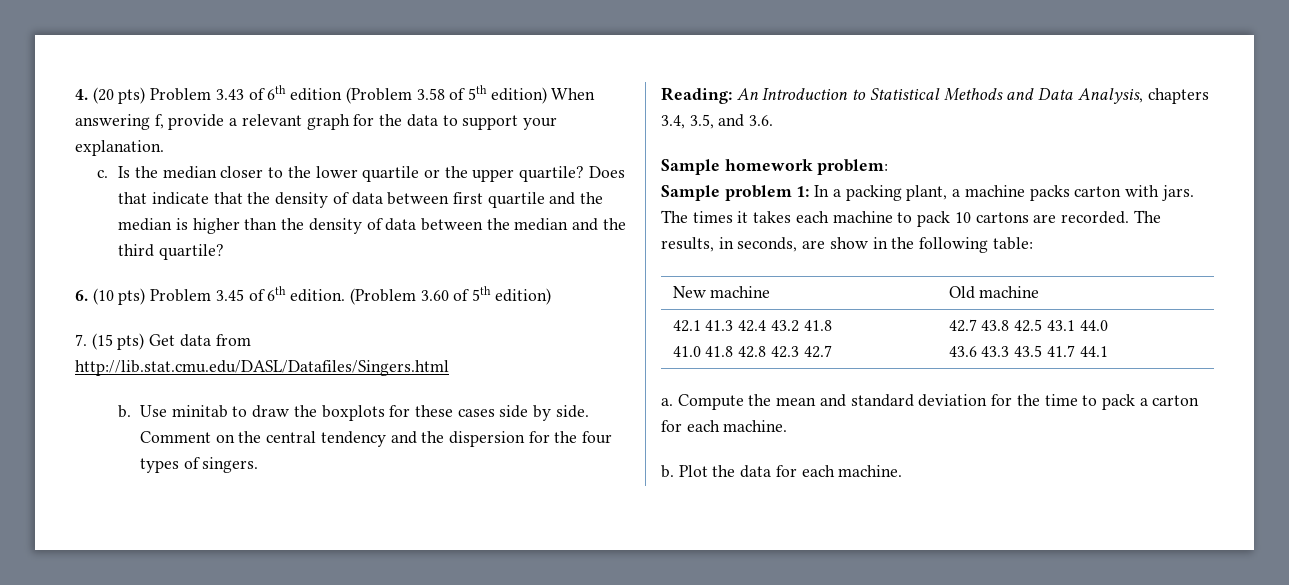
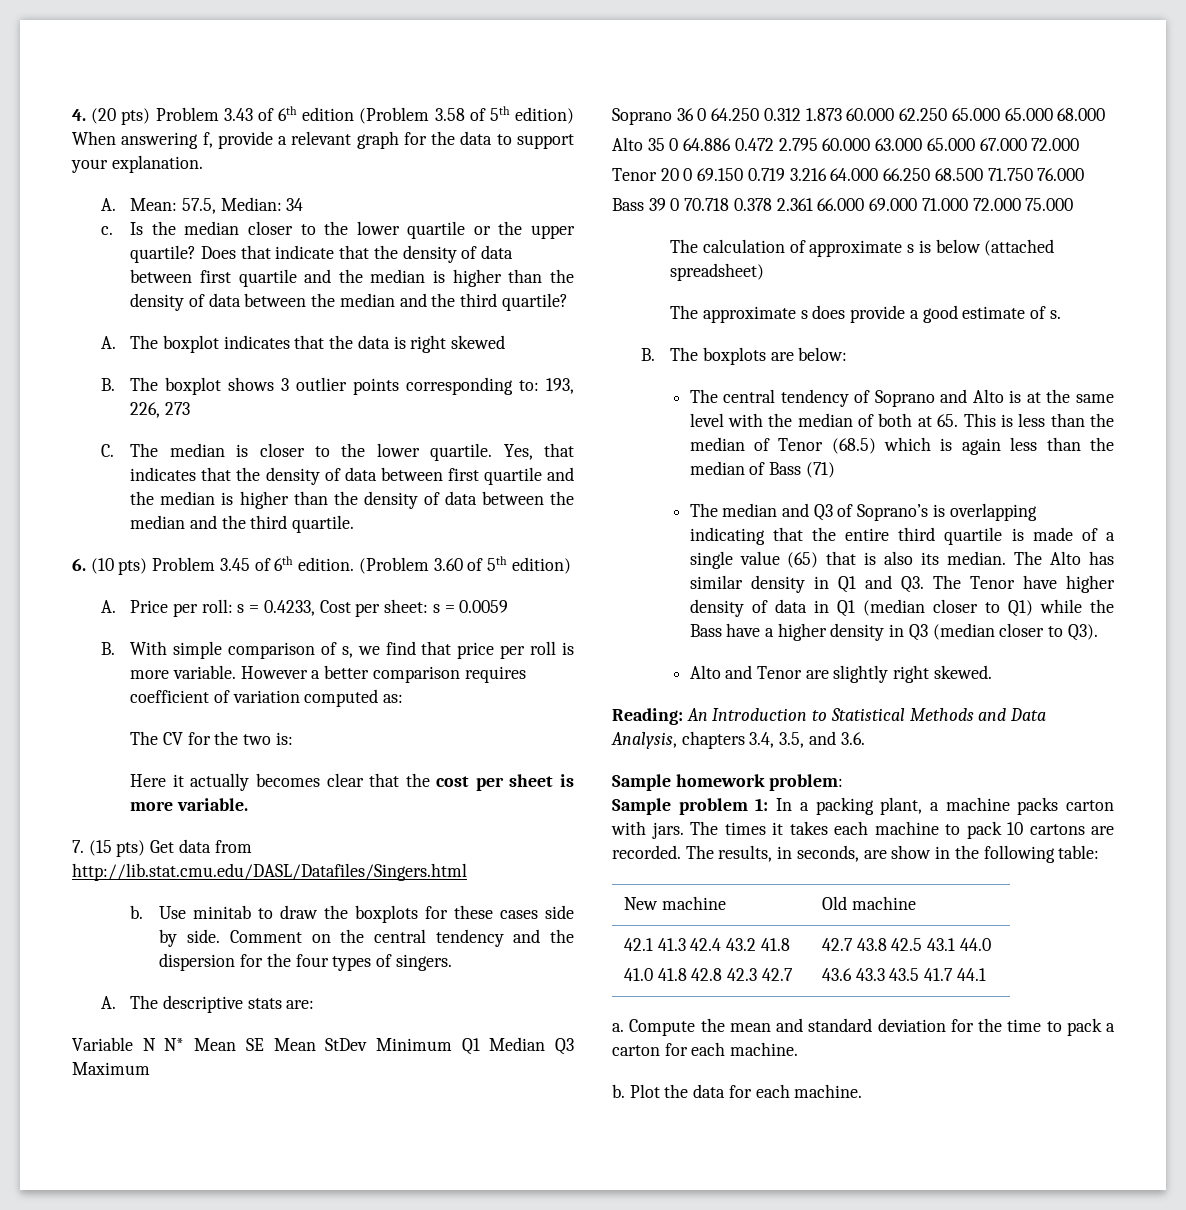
+ A. Mean: 57.5, Median: 34
+ A. The boxplot indicates that the data is right skewed
+ B. The boxplot shows 3 outlier points corresponding to: 193, 226, 273
+ C. The median is closer to the lower quartile. Yes, that indicates that the density of data between first quartile and the median is higher than the density of data between the median and the third quartile.
+ A. Price per roll: s = 0.4233, Cost per sheet: s = 0.0059
+ B. With simple comparison of s, we find that price per roll is more variable. However a better comparison requires coefficient of variation computed as:
+ The CV for the two is:
+ Here it actually becomes clear that the cost per sheet is more variable.
+ A. The descriptive stats are:
+ Variable N N* Mean SE Mean StDev Minimum Q1 Median Q3 Maximum
+ Soprano 36 0 64.250 0.312 1.873 60.000 62.250 65.000 65.000 68.000
+ Alto 35 0 64.886 0.472 2.795 60.000 63.000 65.000 67.000 72.000
+ Tenor 20 0 69.150 0.719 3.216 64.000 66.250 68.500 71.750 76.000
+ Bass 39 0 70.718 0.378 2.361 66.000 69.000 71.000 72.000 75.000
+ The calculation of approximate s is below (attached spreadsheet)
+ The approximate s does provide a good estimate of s.
+ B. The boxplots are below:
+ The central tendency of Soprano and Alto is at the same level with the median of both at 65. This is less than the median of Tenor (68.5) which is again less than the median of Bass (71)
+ The median and Q3 of Soprano’s is overlapping indicating that the entire third quartile is made of a single value (65) that is also its median. The Alto has similar density in Q1 and Q3. The Tenor have higher density of data in Q1 (median closer to Q1) while the Bass have a higher density in Q3 (median closer to Q3).
+ Alto and Tenor are slightly right skewed.

